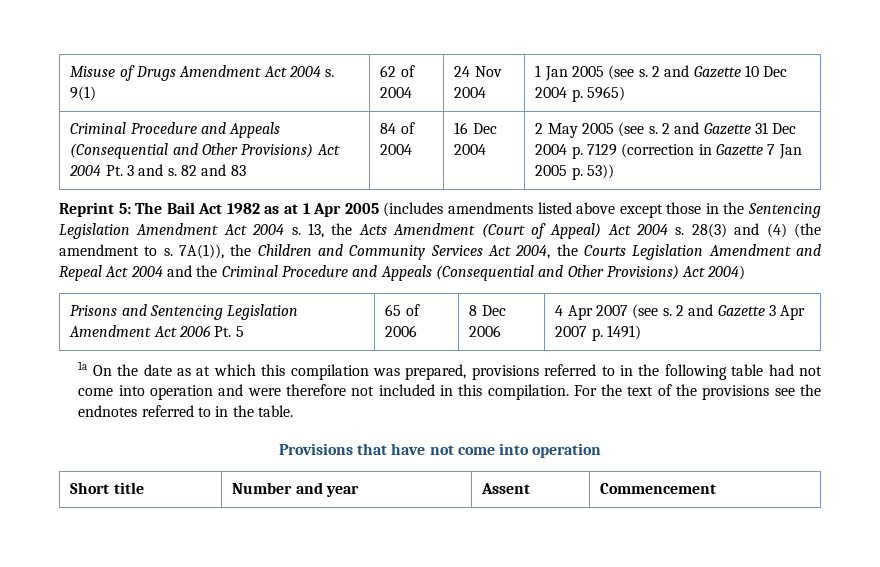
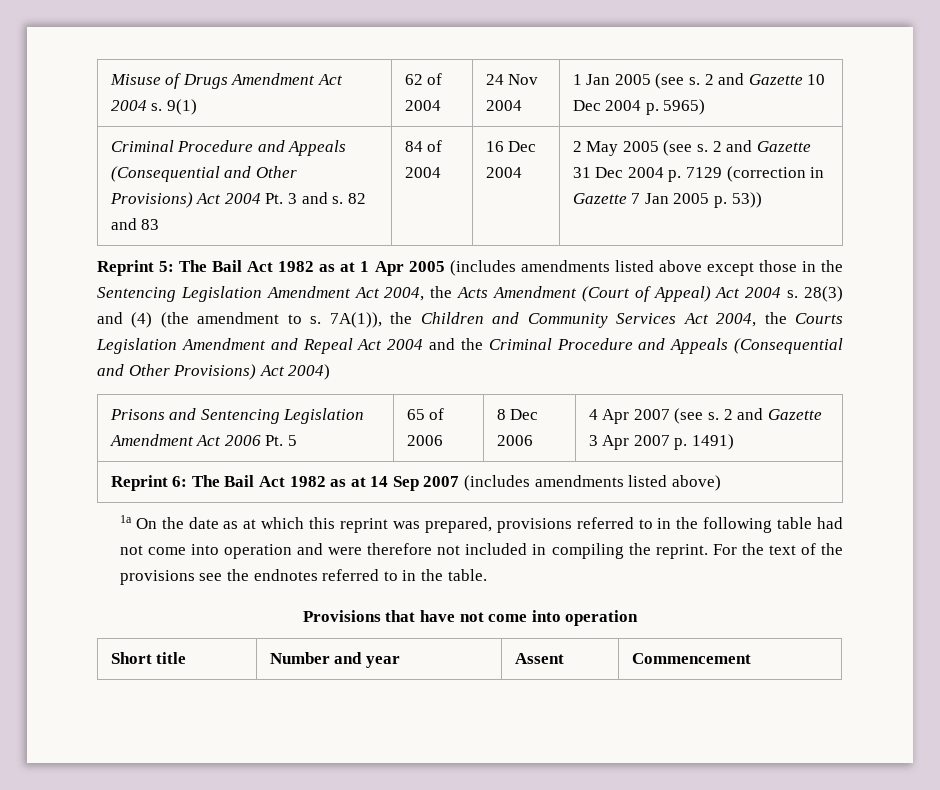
- Reprint 5: The Bail Act 1982 as at 1 Apr 2005 (includes amendments listed above except those in the Sentencing Legislation Amendment Act 2004 s. 13, the Acts Amendment (Court of Appeal) Act 2004 s.
+ Reprint 5: The Bail Act 1982 as at 1 Apr 2005 (includes amendments listed above except those in the Sentencing Legislation Amendment Act 2004, the Acts Amendment (Court of Appeal) Act 2004 s.
+ Reprint 6: The Bail Act 1982 as at 14 Sep 2007 (includes amendments listed above)
- 1a On the date as at which this compilation was prepared, provisions referred to in the following table had not come into operation and were therefore not included in this compilation.
+ 1a On the date as at which this reprint was prepared, provisions referred to in the following table had not come into operation and were therefore not included in compiling the reprint.

